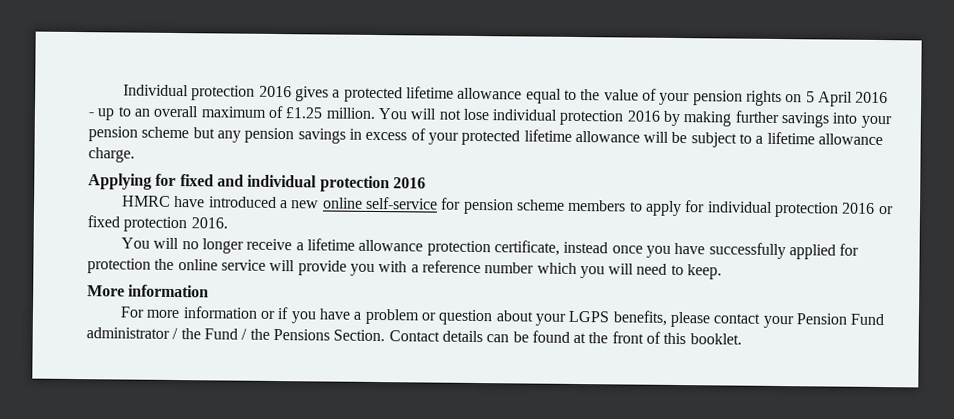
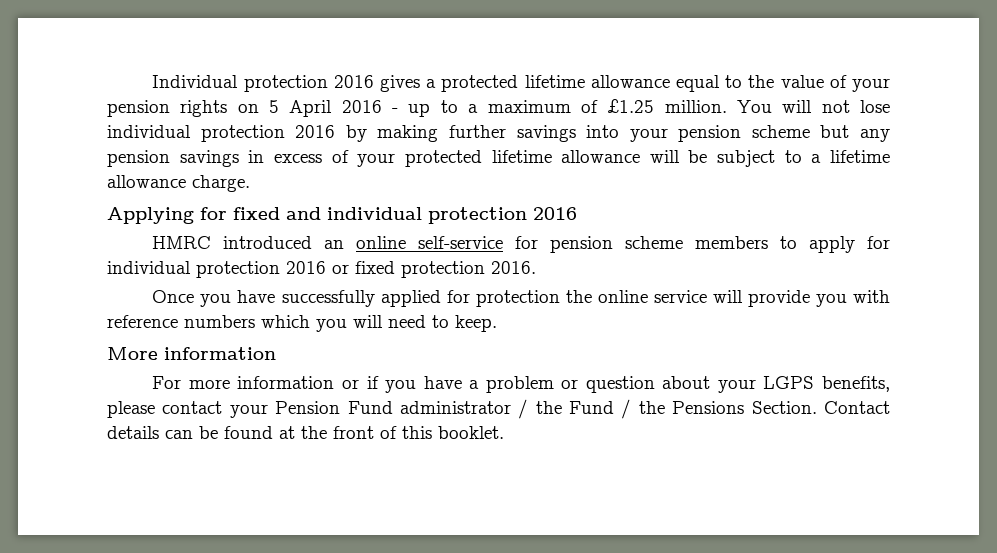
- Individual protection 2016 gives a protected lifetime allowance equal to the value of your pension rights on 5 April 2016 - up to an overall maximum of £1.25 million.
+ Individual protection 2016 gives a protected lifetime allowance equal to the value of your pension rights on 5 April 2016 - up to a maximum of £1.25 million.
- HMRC have introduced a new online self-service for pension scheme members to apply for individual protection 2016 or fixed protection 2016.
+ HMRC introduced an online self-service for pension scheme members to apply for individual protection 2016 or fixed protection 2016.
- You will no longer receive a lifetime allowance protection certificate, instead once you have successfully applied for protection the online service will provide you with a reference number which you will need to keep.
+ Once you have successfully applied for protection the online service will provide you with reference numbers which you will need to keep.

